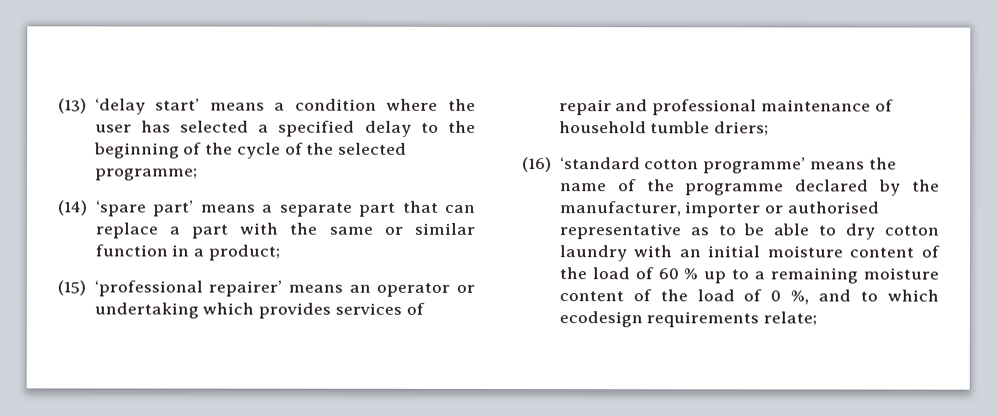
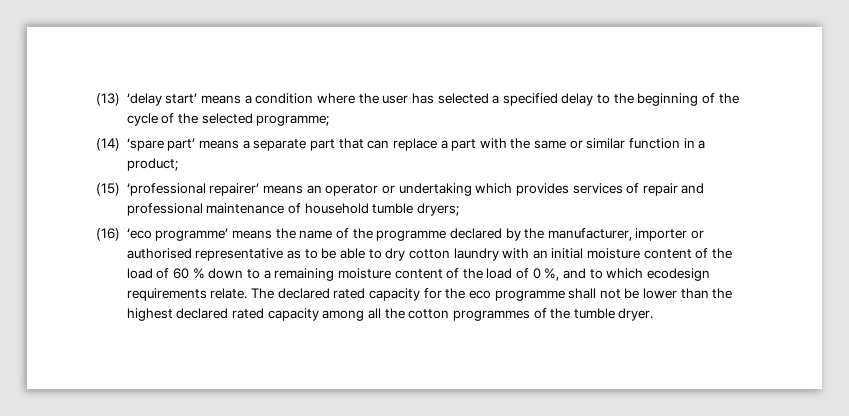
- (15) ‘professional repairer’ means an operator or undertaking which provides services of repair and professional maintenance of household tumble driers;
+ (15) ‘professional repairer’ means an operator or undertaking which provides services of repair and professional maintenance of household tumble dryers;
- (16) ‘standard cotton programme’ means the name of the programme declared by the manufacturer, importer or authorised representative as to be able to dry cotton laundry with an initial moisture content of the load of 60 % up to a remaining moisture content of the load of 0 %, and to which ecodesign requirements relate;
+ (16) ‘eco programme’ means the name of the programme declared by the manufacturer, importer or authorised representative as to be able to dry cotton laundry with an initial moisture content of the load of 60 % down to a remaining moisture content of the load of 0 %, and to which ecodesign requirements relate. The declared rated capacity for the eco programme shall not be lower than the highest declared rated capacity among all the cotton programmes of the tumble dryer.

